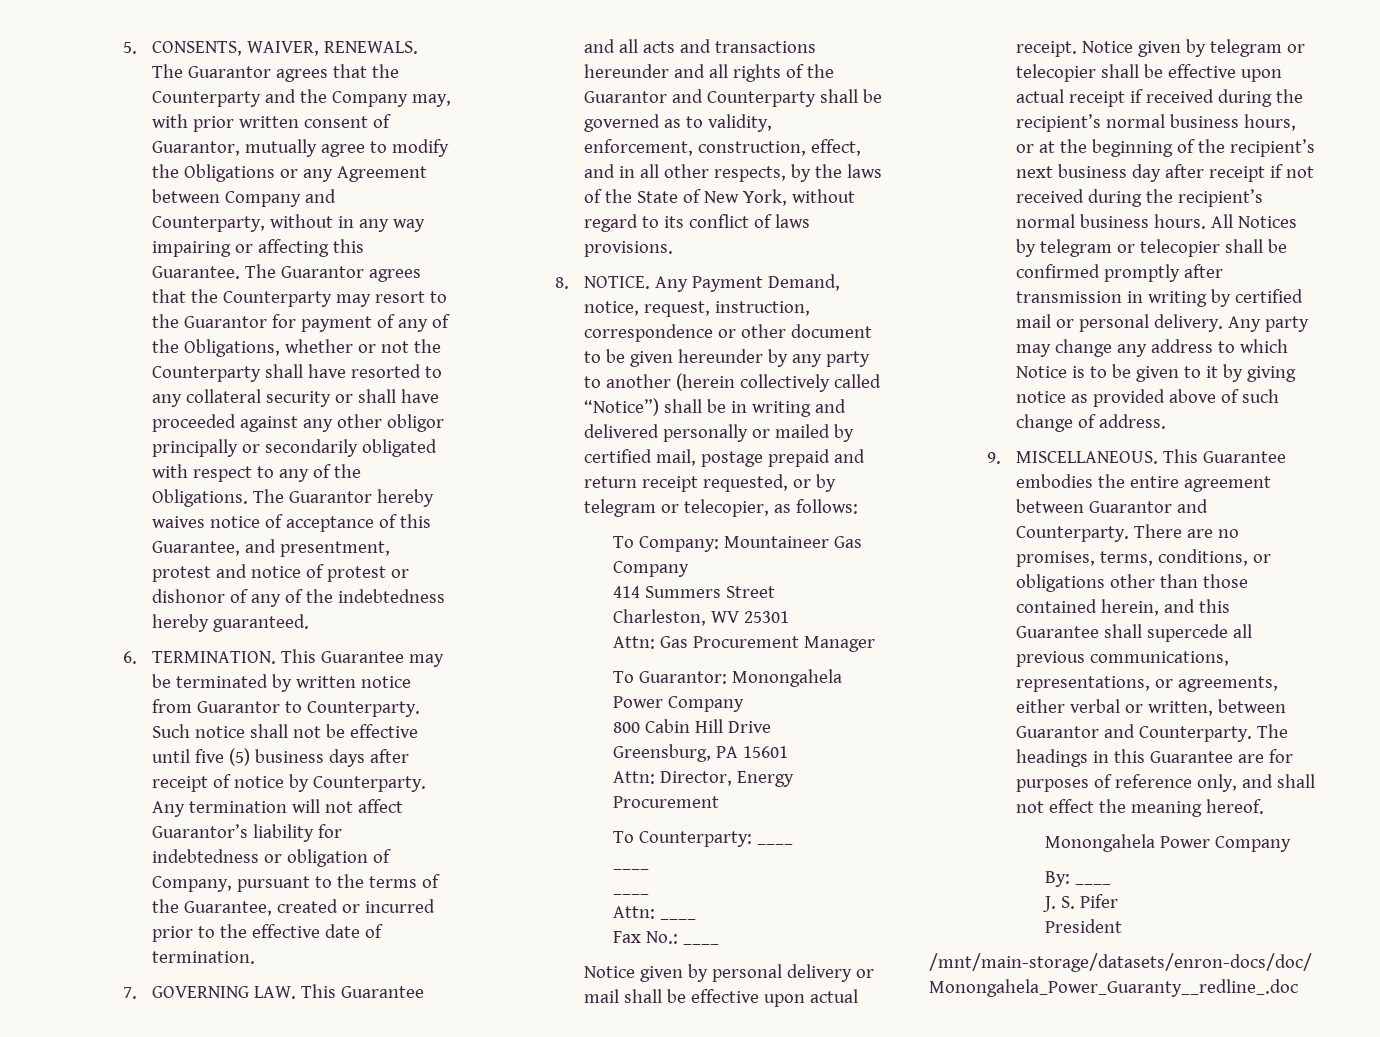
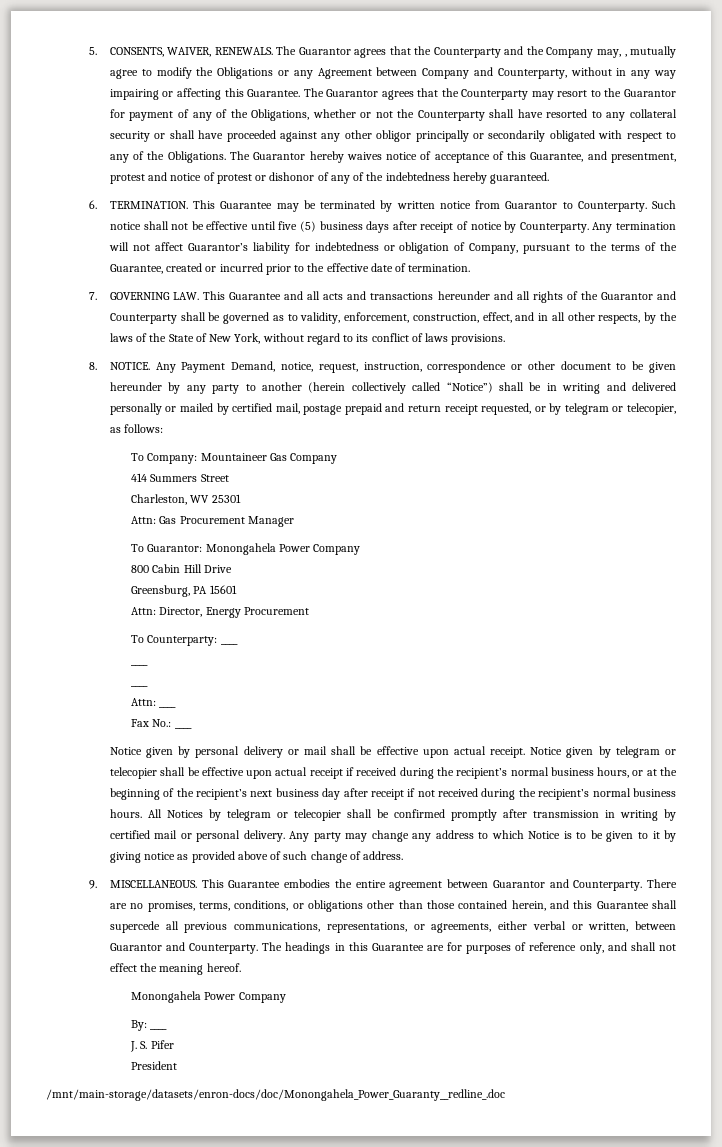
- The Guarantor agrees that the Counterparty and the Company may, with prior written consent of Guarantor, mutually agree to modify the Obligations or any Agreement between Company and Counterparty, without in any way impairing or affecting this Guarantee.
+ The Guarantor agrees that the Counterparty and the Company may, , mutually agree to modify the Obligations or any Agreement between Company and Counterparty, without in any way impairing or affecting this Guarantee.

